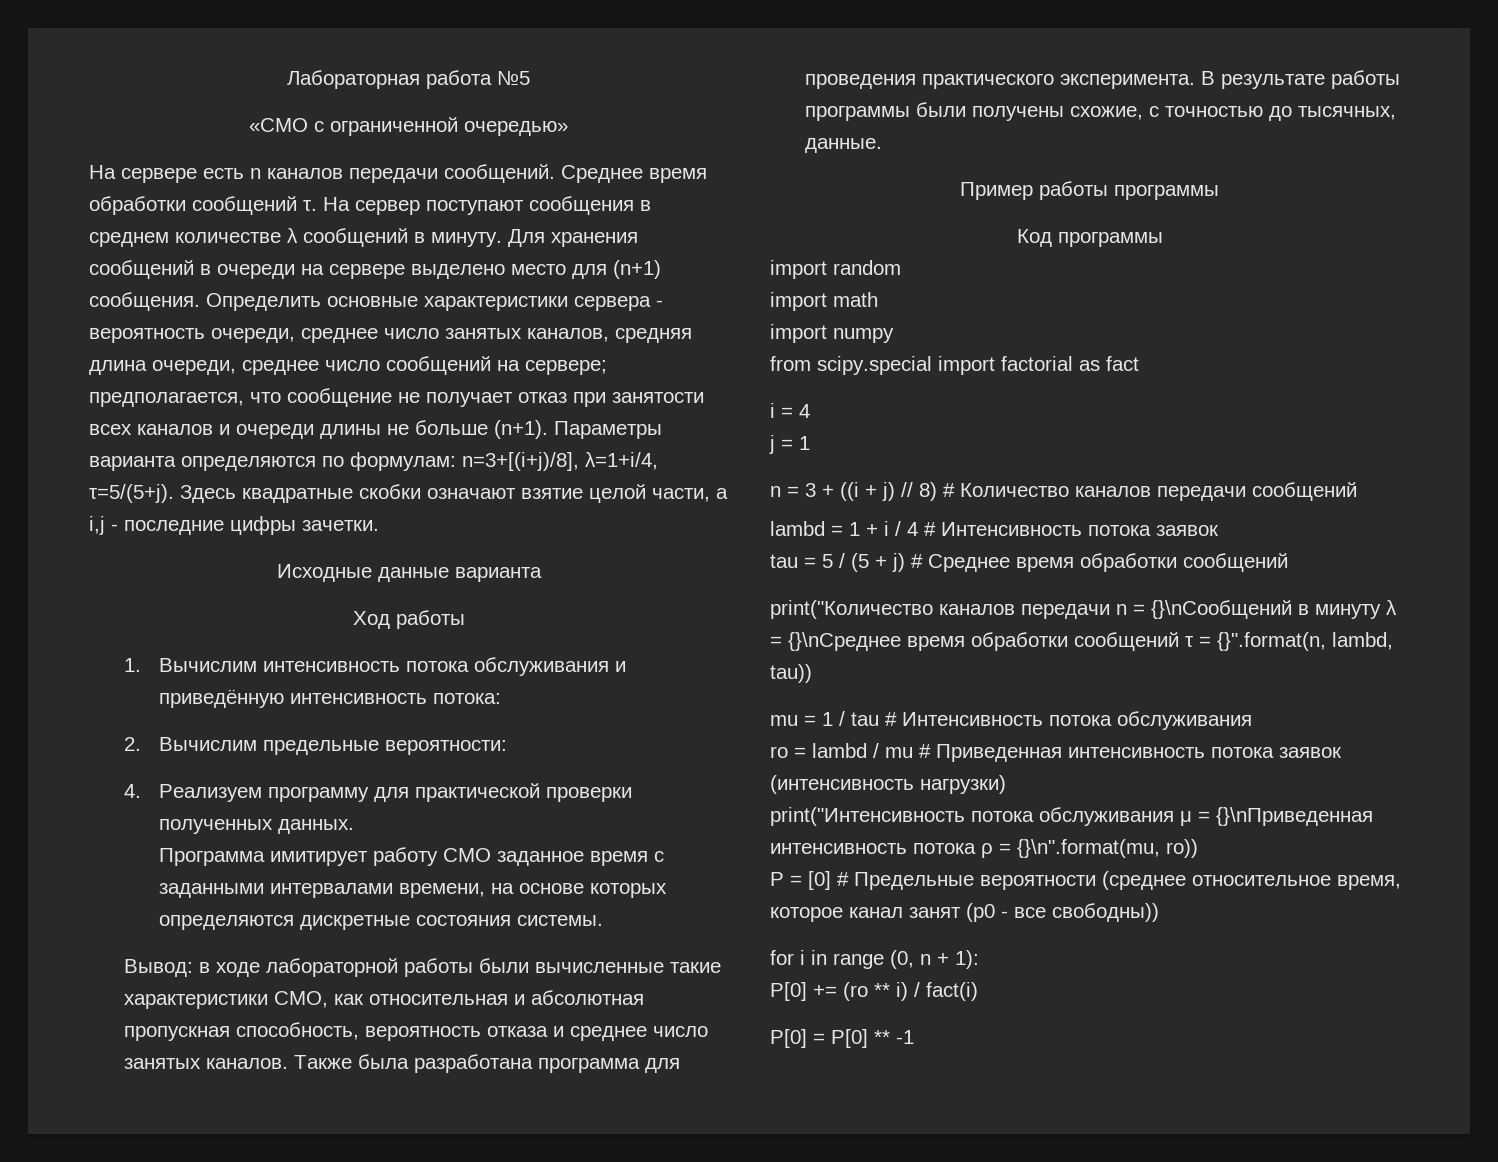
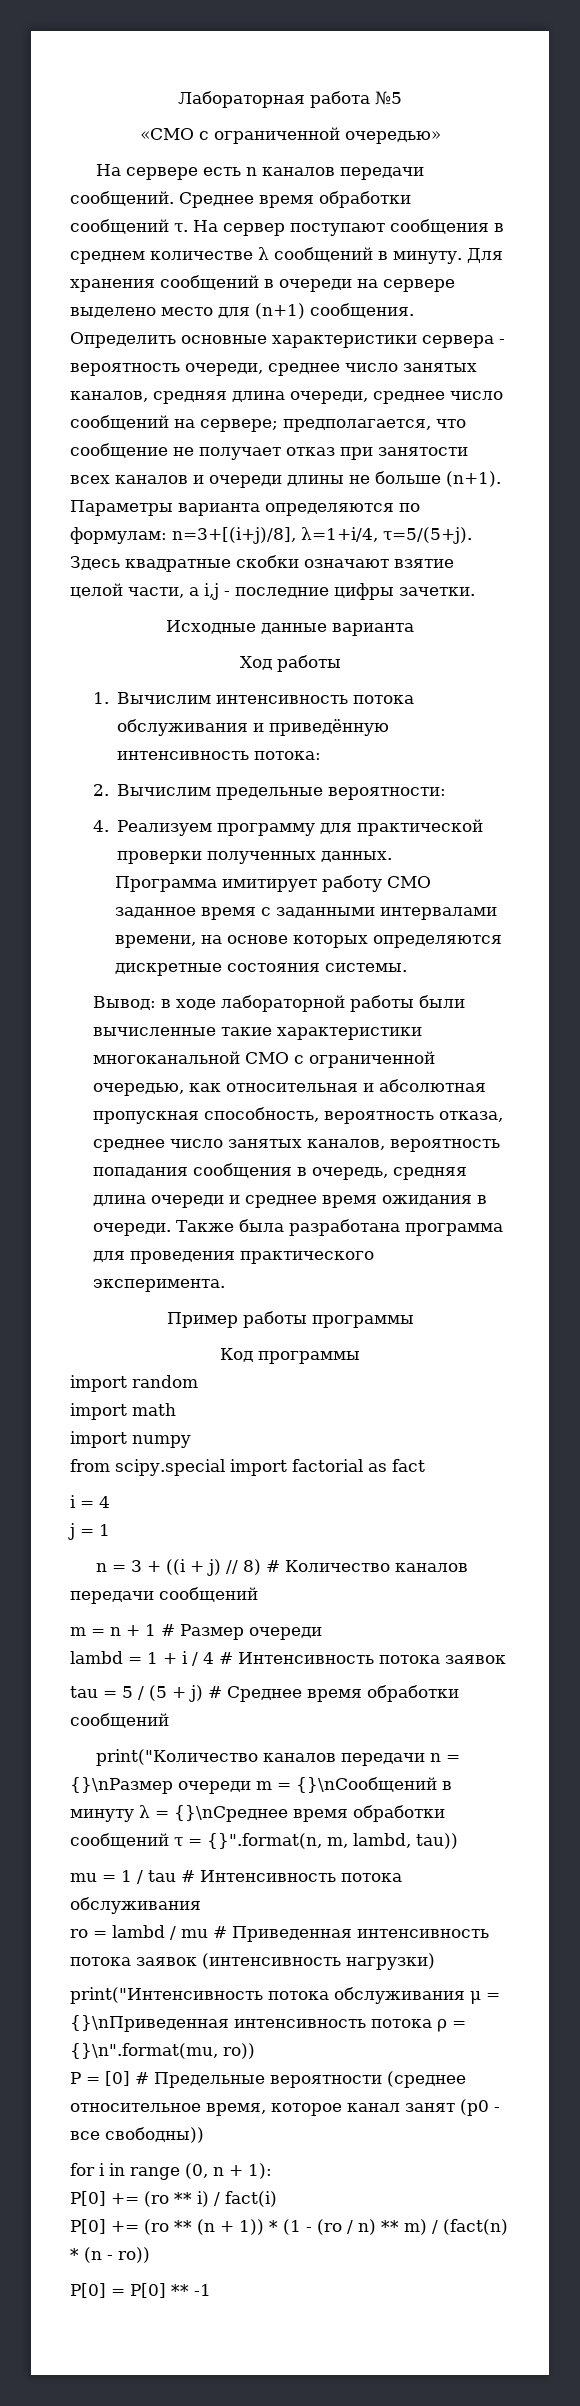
- Вывод: в ходе лабораторной работы были вычисленные такие характеристики СМО, как относительная и абсолютная пропускная способность, вероятность отказа и среднее число занятых каналов.
+ Вывод: в ходе лабораторной работы были вычисленные такие характеристики многоканальной СМО с ограниченной очередью, как относительная и абсолютная пропускная способность, вероятность отказа, среднее число занятых каналов, вероятность попадания сообщения в очередь, средняя длина очереди и среднее время ожидания в очереди.
- В результате работы программы были получены схожие, с точностью до тысячных, данные.
+ m = n + 1 # Размер очереди
- print("Количество каналов передачи n = {}\nСообщений в минуту λ = {}\nСреднее время обработки сообщений τ = {}".format(n, lambd, tau))
+ print("Количество каналов передачи n = {}\nРазмер очереди m = {}\nСообщений в минуту λ = {}\nСреднее время обработки сообщений τ = {}".format(n, m, lambd, tau))
+ P[0] += (ro ** (n + 1)) * (1 - (ro / n) ** m) / (fact(n) * (n - ro))

